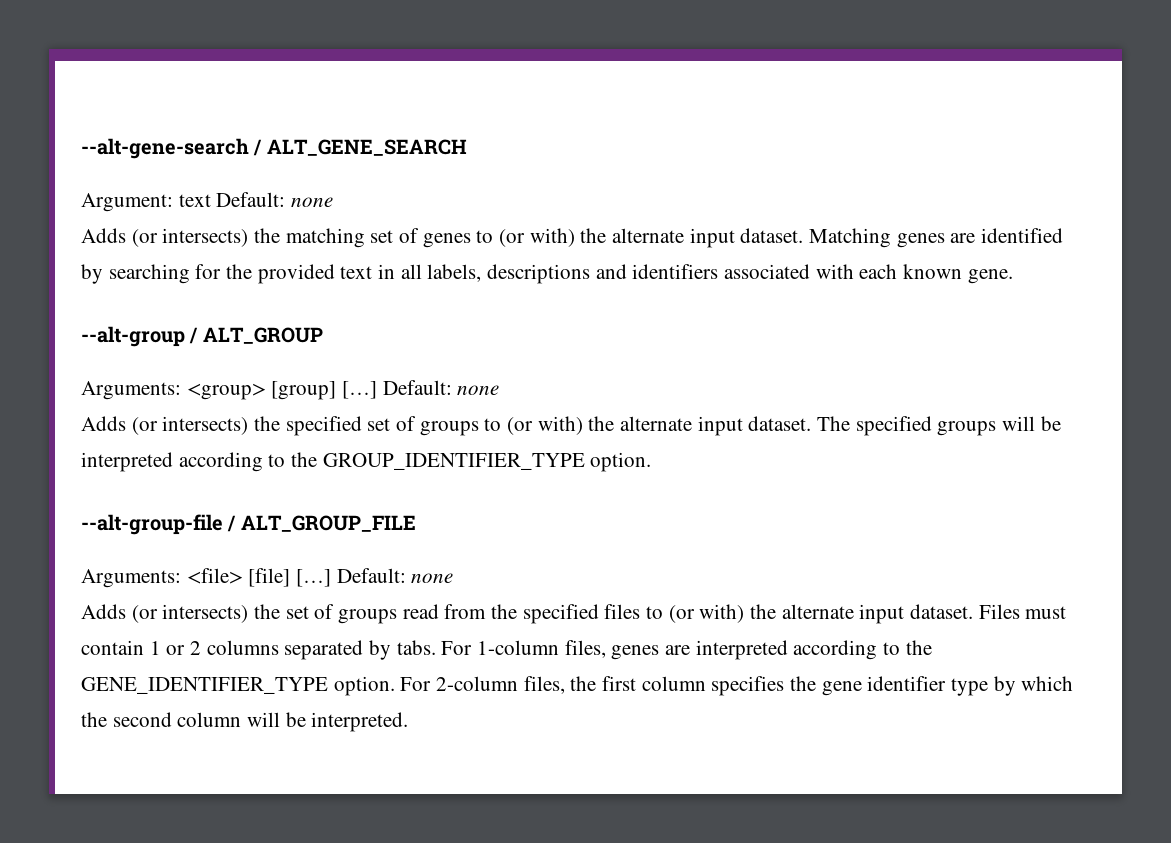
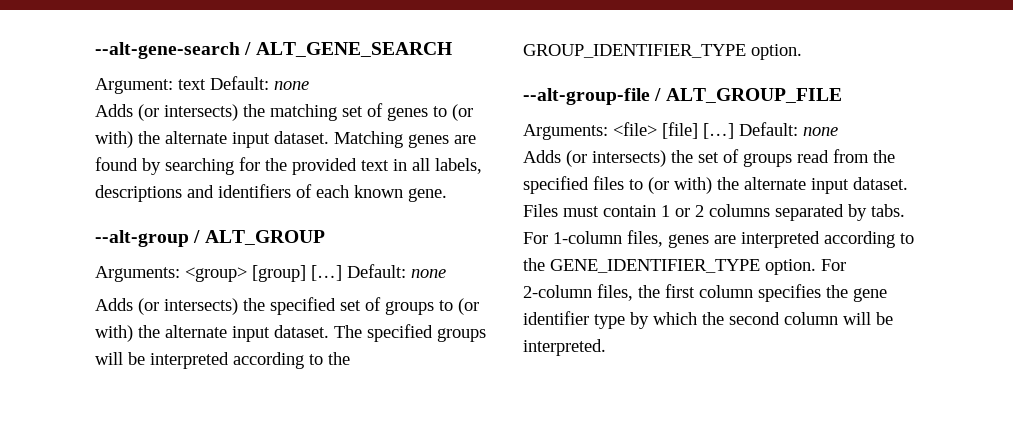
- Matching genes are identified by searching for the provided text in all labels, descriptions and identifiers associated with each known gene.
+ Matching genes are found by searching for the provided text in all labels, descriptions and identifiers of each known gene.

